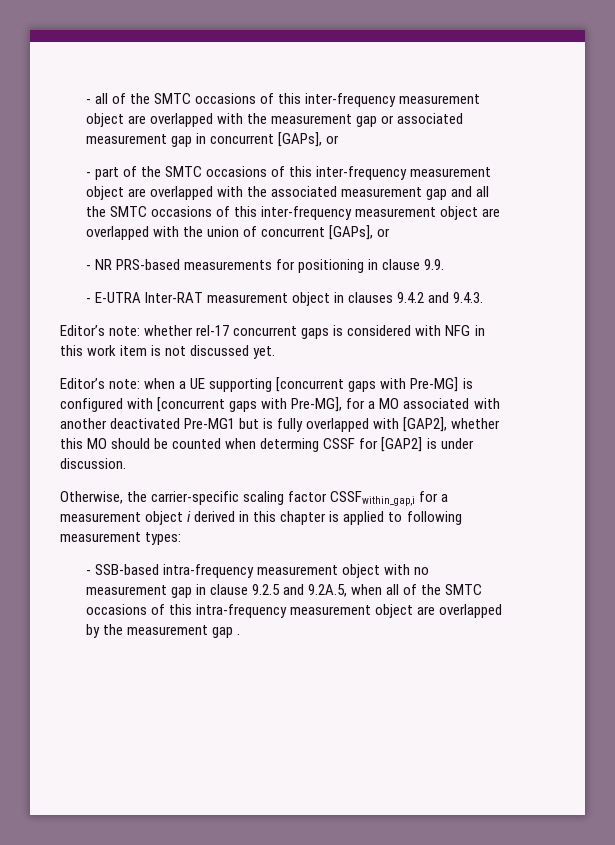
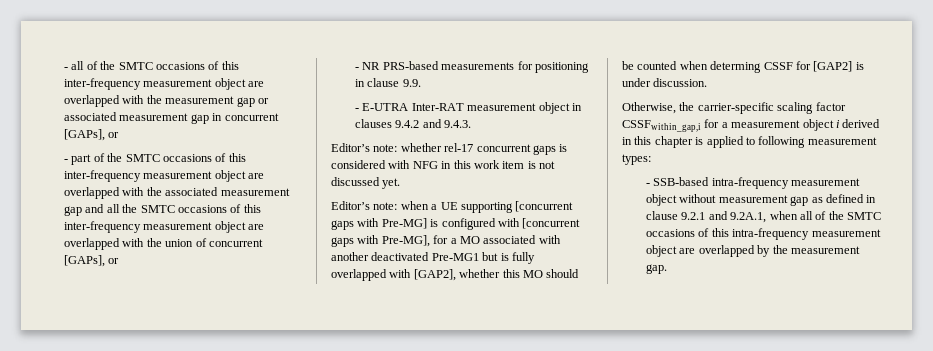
- - SSB-based intra-frequency measurement object with no measurement gap in clause 9.2.5 and 9.2A.5, when all of the SMTC occasions of this intra-frequency measurement object are overlapped by the measurement gap .
+ - SSB-based intra-frequency measurement object without measurement gap as defined in clause 9.2.1 and 9.2A.1, when all of the SMTC occasions of this intra-frequency measurement object are overlapped by the measurement gap.

